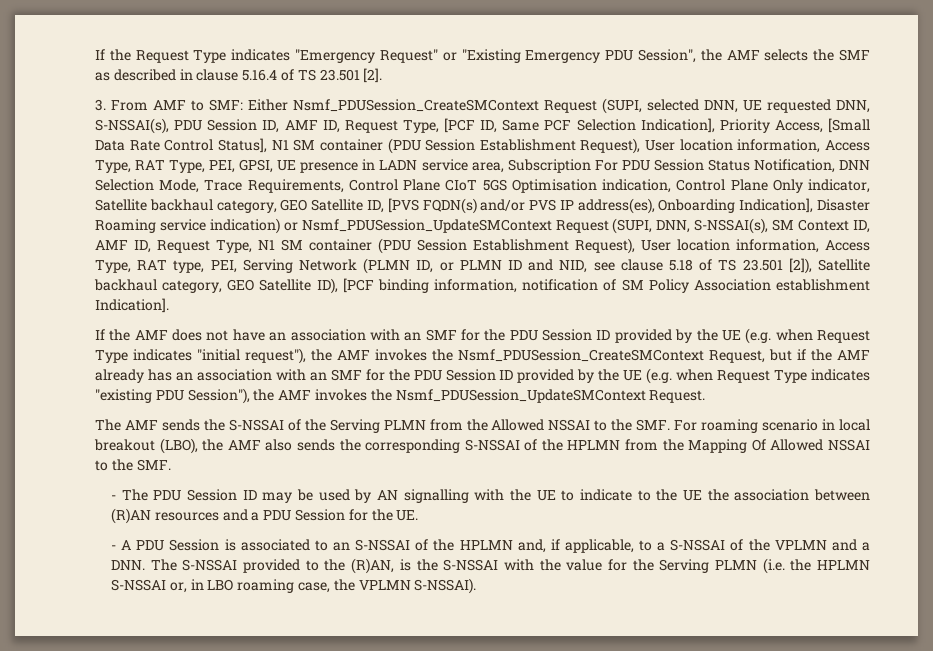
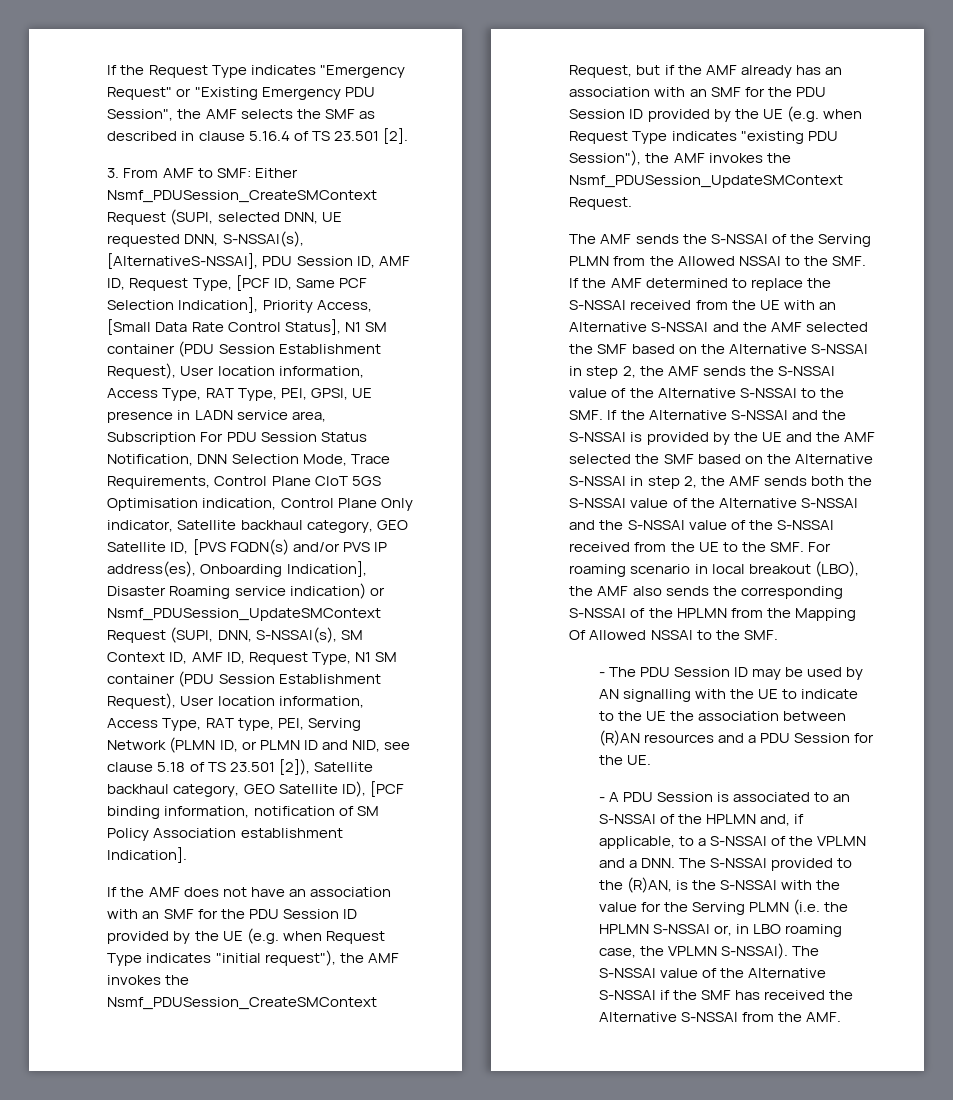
- Either Nsmf_PDUSession_CreateSMContext Request (SUPI, selected DNN, UE requested DNN, S-NSSAI(s), PDU Session ID, AMF ID, Request Type, [PCF ID, Same PCF Selection Indication], Priority Access, [Small Data Rate Control Status], N1 SM container (PDU Session Establishment Request), User location information, Access Type, RAT Type, PEI, GPSI, UE presence in LADN service area, Subscription For PDU Session Status Notification, DNN Selection Mode, Trace Requirements, Control Plane CIoT 5GS Optimisation indication, Control Plane Only indicator, Satellite backhaul category, GEO Satellite ID, [PVS FQDN(s) and/or PVS IP address(es), Onboarding Indication], Disaster Roaming service indication) or Nsmf_PDUSession_UpdateSMContext Request (SUPI, DNN, S-NSSAI(s), SM Context ID, AMF ID, Request Type, N1 SM container (PDU Session Establishment Request), User location information, Access Type, RAT type, PEI, Serving Network (PLMN ID, or PLMN ID and NID, see clause 5.18 of TS 23.501 [2]), Satellite backhaul category, GEO Satellite ID), [PCF binding information, notification of SM Policy Association establishment Indication].
+ Either Nsmf_PDUSession_CreateSMContext Request (SUPI, selected DNN, UE requested DNN, S-NSSAI(s), [AlternativeS-NSSAI], PDU Session ID, AMF ID, Request Type, [PCF ID, Same PCF Selection Indication], Priority Access, [Small Data Rate Control Status], N1 SM container (PDU Session Establishment Request), User location information, Access Type, RAT Type, PEI, GPSI, UE presence in LADN service area, Subscription For PDU Session Status Notification, DNN Selection Mode, Trace Requirements, Control Plane CIoT 5GS Optimisation indication, Control Plane Only indicator, Satellite backhaul category, GEO Satellite ID, [PVS FQDN(s) and/or PVS IP address(es), Onboarding Indication], Disaster Roaming service indication) or Nsmf_PDUSession_UpdateSMContext Request (SUPI, DNN, S-NSSAI(s), SM Context ID, AMF ID, Request Type, N1 SM container (PDU Session Establishment Request), User location information, Access Type, RAT type, PEI, Serving Network (PLMN ID, or PLMN ID and NID, see clause 5.18 of TS 23.501 [2]), Satellite backhaul category, GEO Satellite ID), [PCF binding information, notification of SM Policy Association establishment Indication].
- The AMF sends the S-NSSAI of the Serving PLMN from the Allowed NSSAI to the SMF. For roaming scenario in local breakout (LBO), the AMF also sends the corresponding S-NSSAI of the HPLMN from the Mapping Of Allowed NSSAI to the SMF.
+ The AMF sends the S-NSSAI of the Serving PLMN from the Allowed NSSAI to the SMF. If the AMF determined to replace the S-NSSAI received from the UE with an Alternative S-NSSAI and the AMF selected the SMF based on the Alternative S-NSSAI in step 2, the AMF sends the S-NSSAI value of the Alternative S-NSSAI to the SMF. If the Alternative S-NSSAI and the S-NSSAI is provided by the UE and the AMF selected the SMF based on the Alternative S-NSSAI in step 2, the AMF sends both the S-NSSAI value of the Alternative S-NSSAI and the S-NSSAI value of the S-NSSAI received from the UE to the SMF. For roaming scenario in local breakout (LBO), the AMF also sends the corresponding S-NSSAI of the HPLMN from the Mapping Of Allowed NSSAI to the SMF.
+ The S-NSSAI value of the Alternative S-NSSAI if the SMF has received the Alternative S-NSSAI from the AMF.

